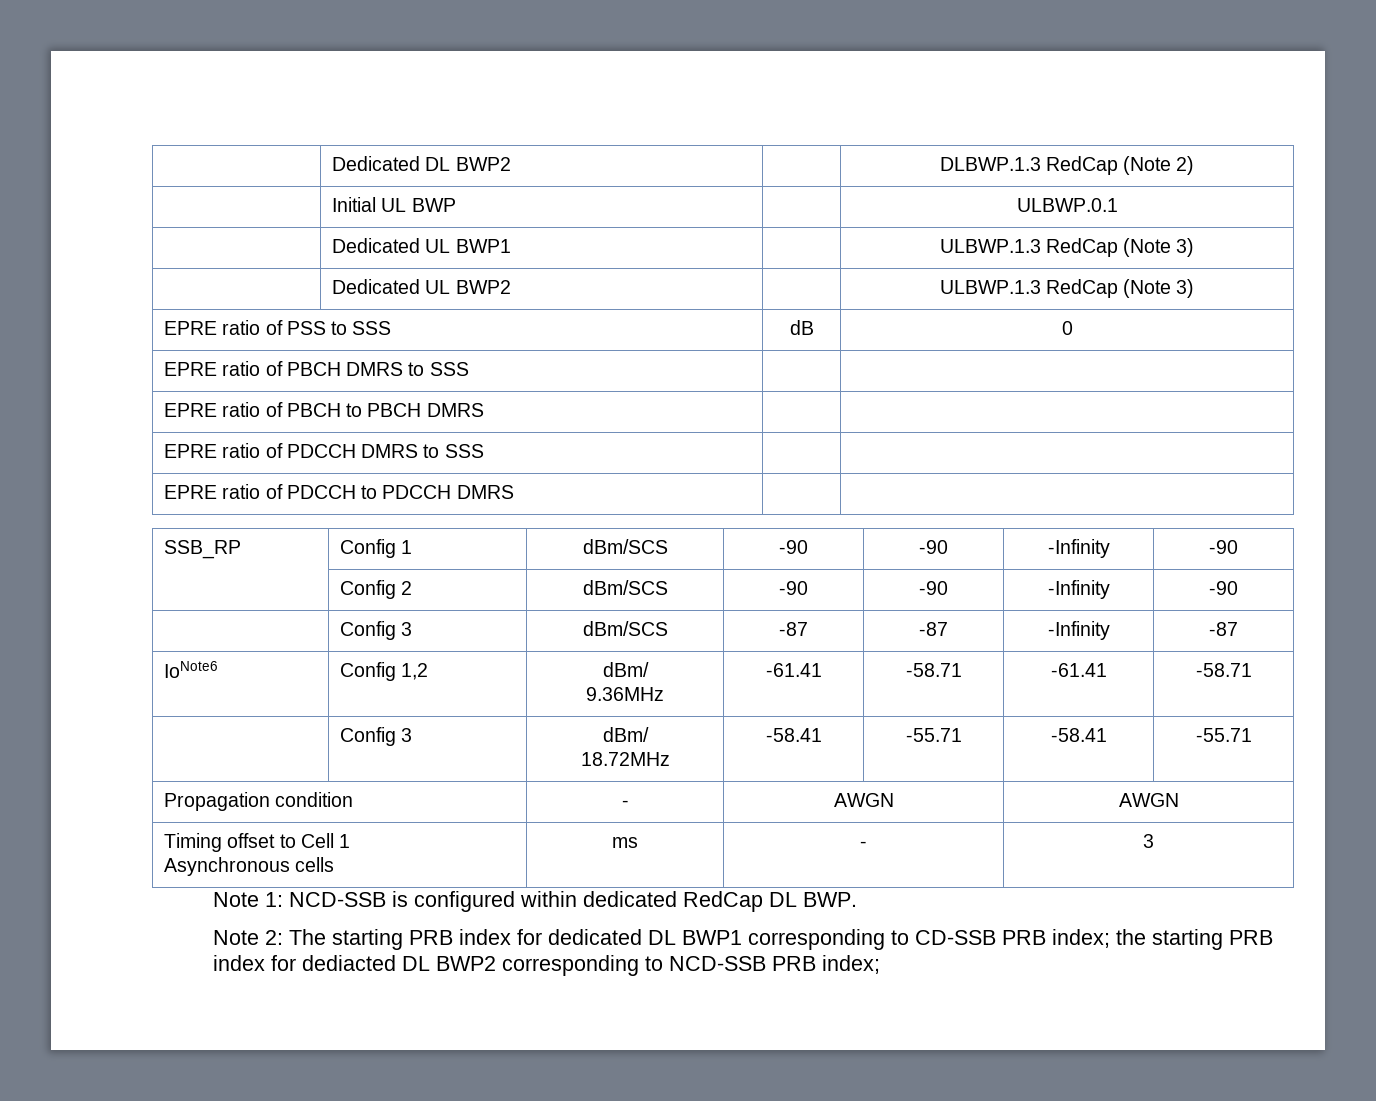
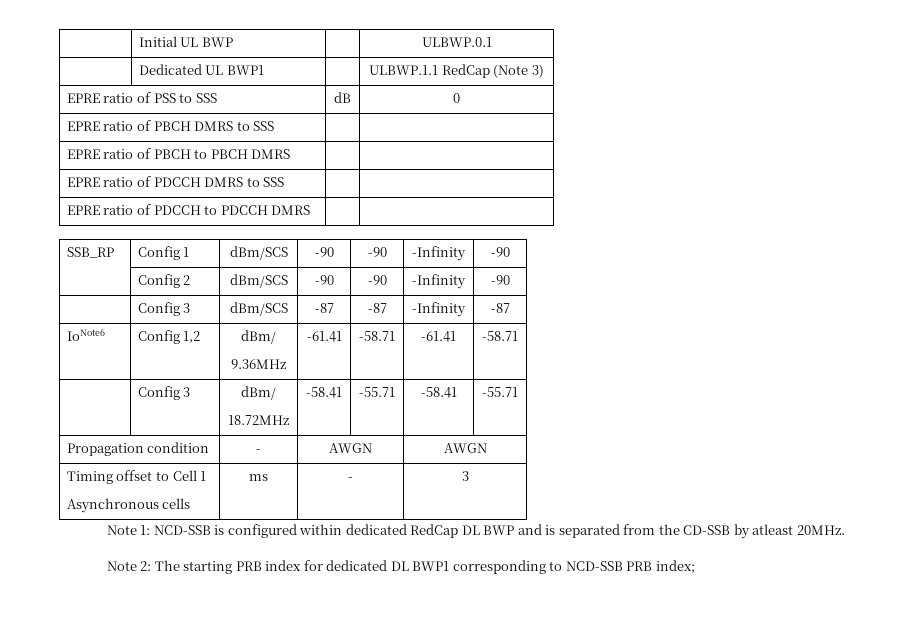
- | Dedicated DL BWP2 | | DLBWP.1.3 RedCap (Note 2)
- | Dedicated UL BWP1 | | ULBWP.1.3 RedCap (Note 3)
- | Dedicated UL BWP2 | | ULBWP.1.3 RedCap (Note 3)
+ | Dedicated UL BWP1 | | ULBWP.1.1 RedCap (Note 3)
- Note 1: NCD-SSB is configured within dedicated RedCap DL BWP.
+ Note 1: NCD-SSB is configured within dedicated RedCap DL BWP and is separated from the CD-SSB by atleast 20MHz.
- Note 2: The starting PRB index for dedicated DL BWP1 corresponding to CD-SSB PRB index; the starting PRB index for dediacted DL BWP2 corresponding to NCD-SSB PRB index;
+ Note 2: The starting PRB index for dedicated DL BWP1 corresponding to NCD-SSB PRB index;

